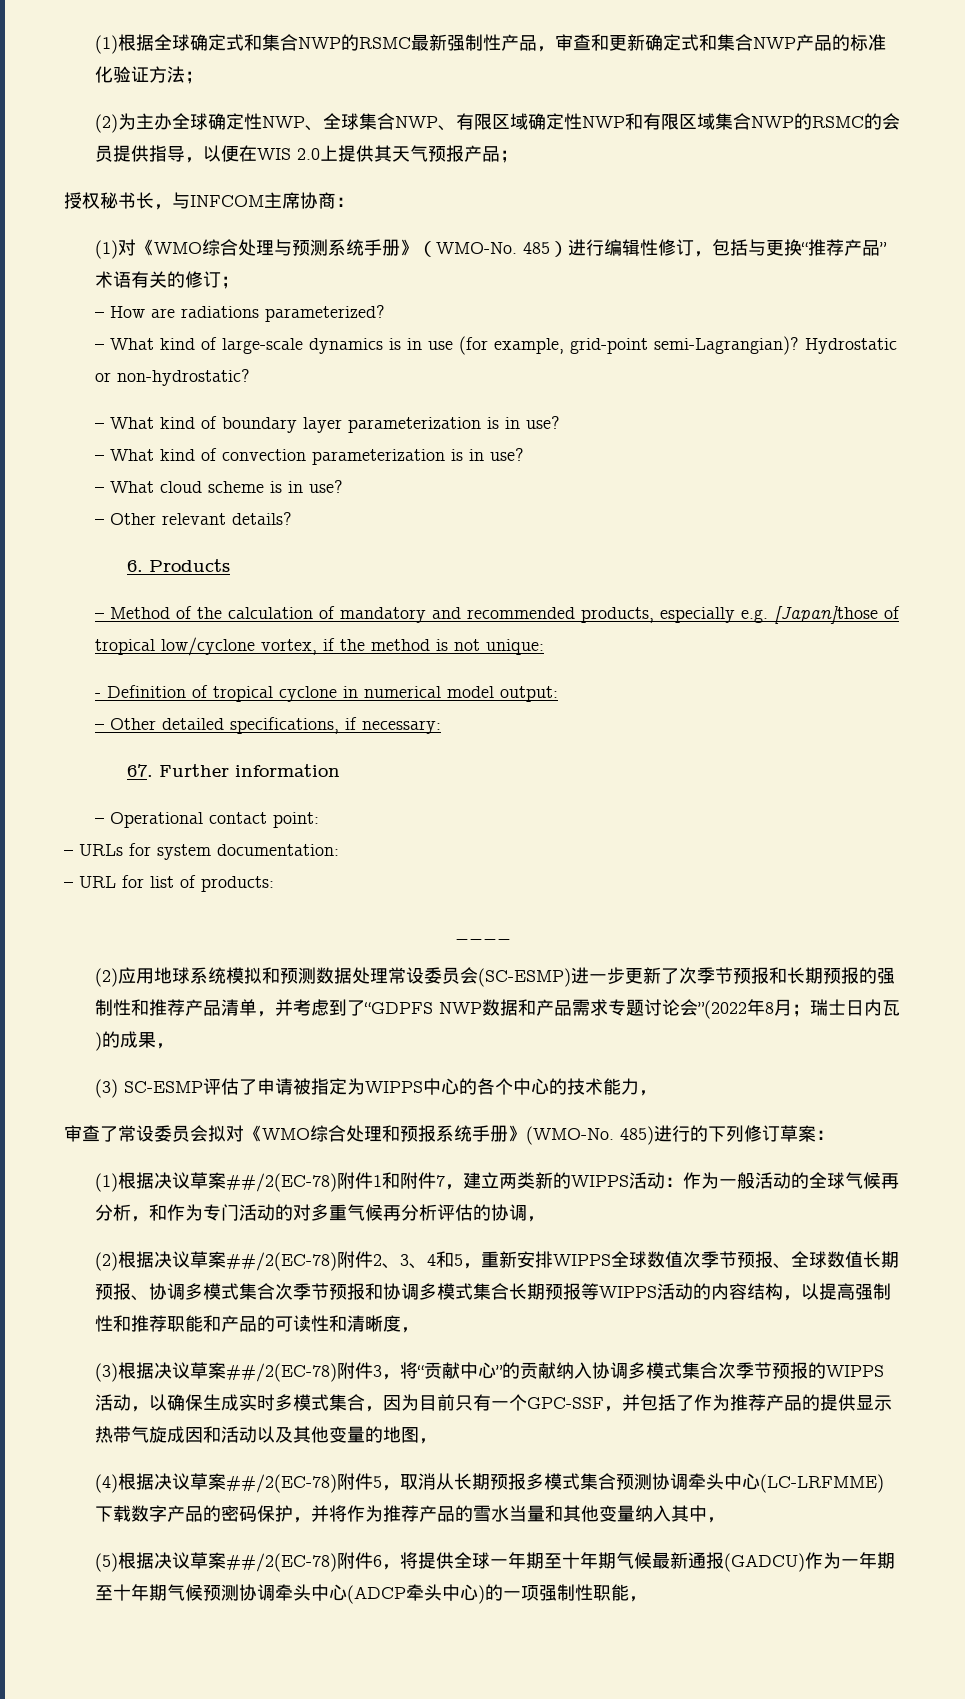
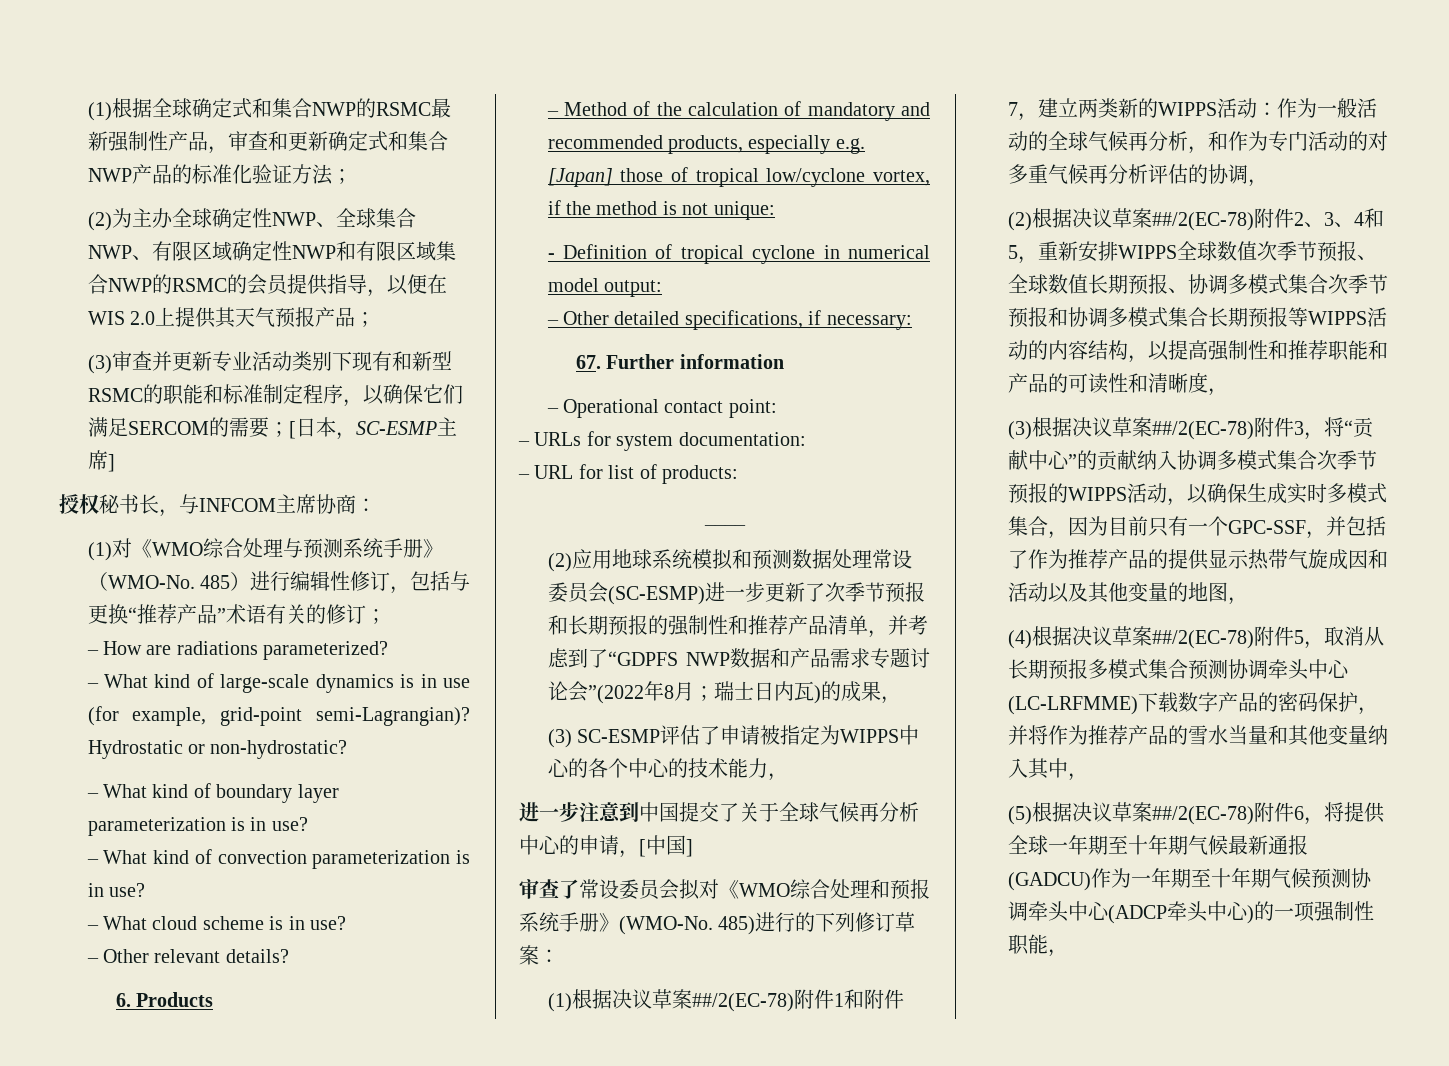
+ (3)审查并更新专业活动类别下现有和新型RSMC的职能和标准制定程序，以确保它们满足SERCOM的需要；[日本，SC-ESMP主席]
- – Method of the calculation of mandatory and recommended products, especially e.g. [Japan]those of tropical low/cyclone vortex, if the method is not unique:
+ – Method of the calculation of mandatory and recommended products, especially e.g. [Japan] those of tropical low/cyclone vortex, if the method is not unique:
+ 进一步注意到中国提交了关于全球气候再分析中心的申请，[中国]

